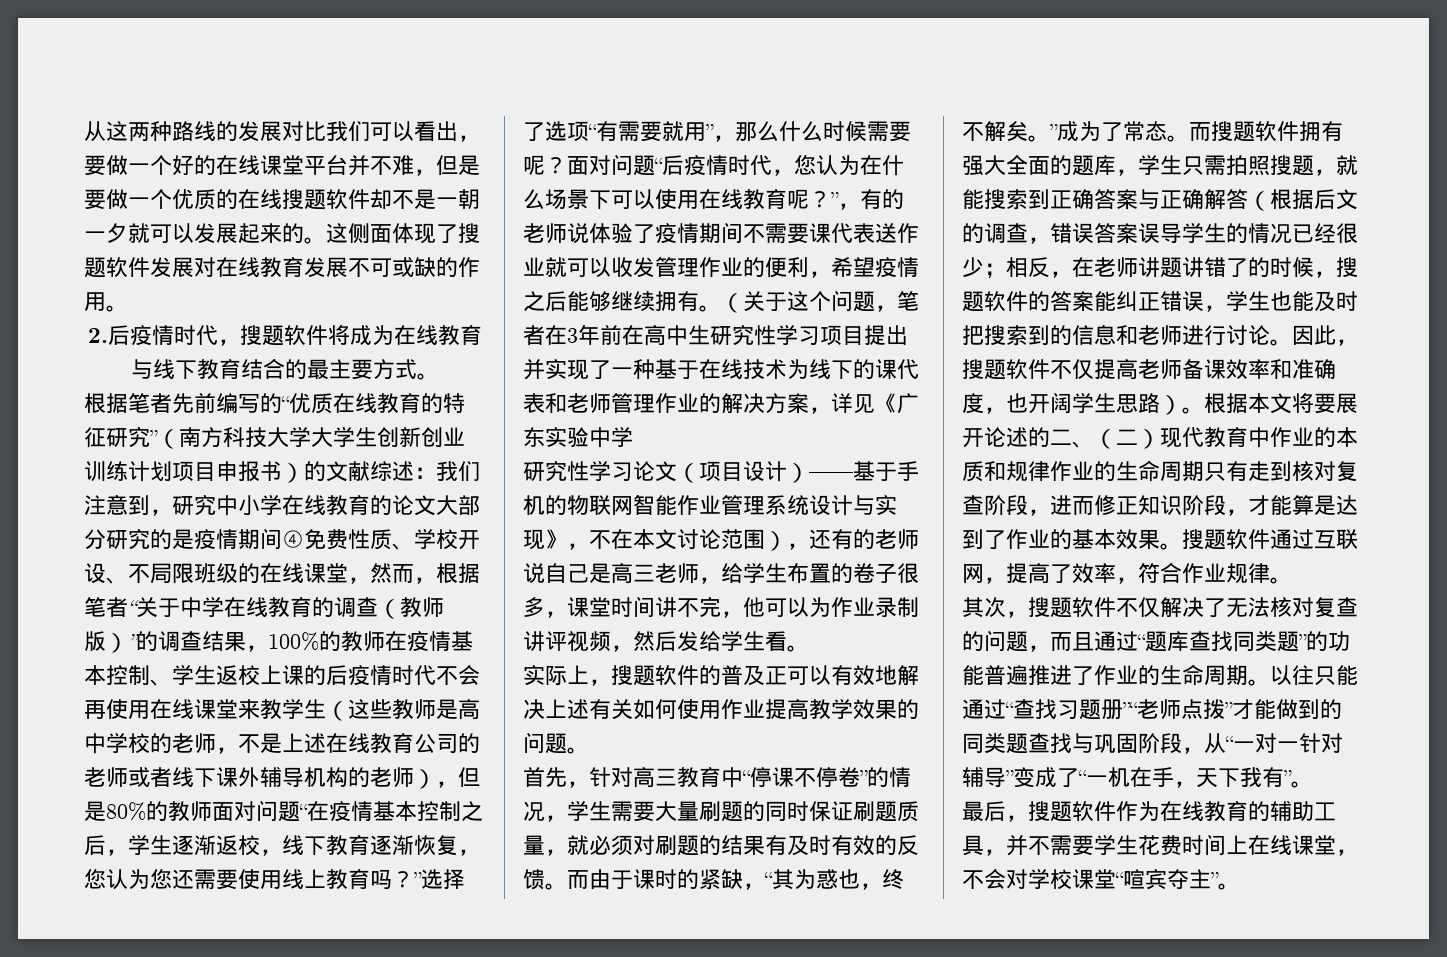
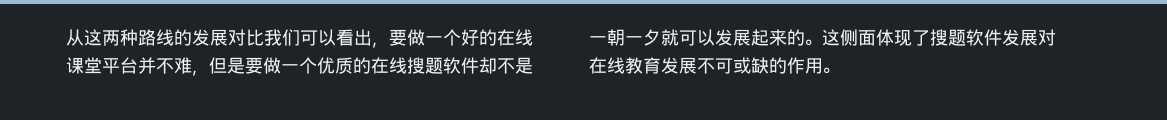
- 2.后疫情时代，搜题软件将成为在线教育与线下教育结合的最主要方式。
- 根据笔者先前编写的“优质在线教育的特征研究”（南方科技大学大学生创新创业训练计划项目申报书）的文献综述：我们注意到，研究中小学在线教育的论文大部分研究的是疫情期间④免费性质、学校开设、不局限班级的在线课堂，然而，根据笔者“关于中学在线教育的调查（教师版）”的调查结果，100%的教师在疫情基本控制、学生返校上课的后疫情时代不会再使用在线课堂来教学生（这些教师是高中学校的老师，不是上述在线教育公司的老师或者线下课外辅导机构的老师），但是80%的教师面对问题“在疫情基本控制之后，学生逐渐返校，线下教育逐渐恢复，您认为您还需要使用线上教育吗？”选择了选项“有需要就用”，那么什么时候需要呢？面对问题“后疫情时代，您认为在什么场景下可以使用在线教育呢？”，有的老师说体验了疫情期间不需要课代表送作业就可以收发管理作业的便利，希望疫情之后能够继续拥有。（关于这个问题，笔者在3年前在高中生研究性学习项目提出并实现了一种基于在线技术为线下的课代表和老师管理作业的解决方案，详见《广东实验中学
- 研究性学习论文（项目设计）——基于手机的物联网智能作业管理系统设计与实现》，不在本文讨论范围），还有的老师说自己是高三老师，给学生布置的卷子很多，课堂时间讲不完，他可以为作业录制讲评视频，然后发给学生看。
- 实际上，搜题软件的普及正可以有效地解决上述有关如何使用作业提高教学效果的问题。
- 首先，针对高三教育中“停课不停卷”的情况，学生需要大量刷题的同时保证刷题质量，就必须对刷题的结果有及时有效的反馈。而由于课时的紧缺，“其为惑也，终不解矣。”成为了常态。而搜题软件拥有强大全面的题库，学生只需拍照搜题，就能搜索到正确答案与正确解答（根据后文的调查，错误答案误导学生的情况已经很少；相反，在老师讲题讲错了的时候，搜题软件的答案能纠正错误，学生也能及时把搜索到的信息和老师进行讨论。因此，搜题软件不仅提高老师备课效率和准确度，也开阔学生思路）。根据本文将要展开论述的二、（二）现代教育中作业的本质和规律作业的生命周期只有走到核对复查阶段，进而修正知识阶段，才能算是达到了作业的基本效果。搜题软件通过互联网，提高了效率，符合作业规律。
- 其次，搜题软件不仅解决了无法核对复查的问题，而且通过“题库查找同类题”的功能普遍推进了作业的生命周期。以往只能通过“查找习题册”“老师点拨”才能做到的同类题查找与巩固阶段，从“一对一针对辅导”变成了“一机在手，天下我有”。
- 最后，搜题软件作为在线教育的辅助工具，并不需要学生花费时间上在线课堂，不会对学校课堂“喧宾夺主”。

